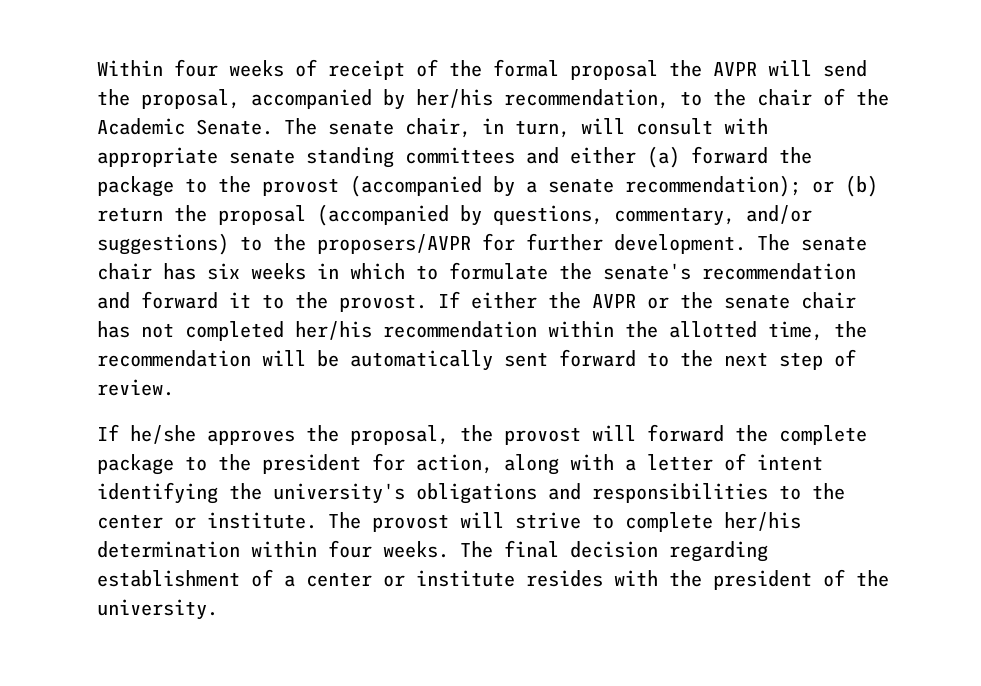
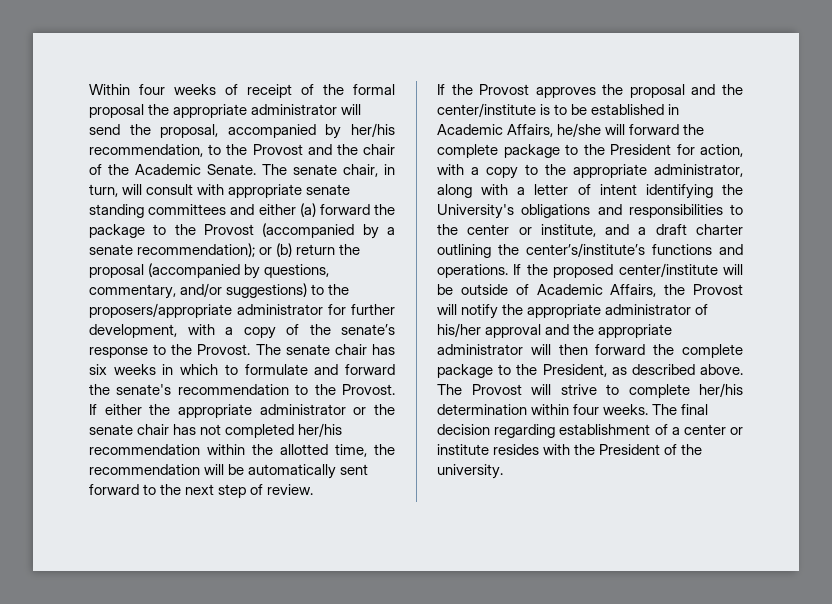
- Within four weeks of receipt of the formal proposal the AVPR will send the proposal, accompanied by her/his recommendation, to the chair of the Academic Senate.
+ Within four weeks of receipt of the formal proposal the appropriate administrator will send the proposal, accompanied by her/his recommendation, to the Provost and the chair of the Academic Senate.
- The senate chair, in turn, will consult with appropriate senate standing committees and either (a) forward the package to the provost (accompanied by a senate recommendation); or (b) return the proposal (accompanied by questions, commentary, and/or suggestions) to the proposers/AVPR for further development.
+ The senate chair, in turn, will consult with appropriate senate standing committees and either (a) forward the package to the Provost (accompanied by a senate recommendation); or (b) return the proposal (accompanied by questions, commentary, and/or suggestions) to the proposers/appropriate administrator for further development, with a copy of the senate’s response to the Provost.
- The senate chair has six weeks in which to formulate the senate's recommendation and forward it to the provost.
+ The senate chair has six weeks in which to formulate and forward the senate's recommendation to the Provost.
- If either the AVPR or the senate chair has not completed her/his recommendation within the allotted time, the recommendation will be automatically sent forward to the next step of review.
+ If either the appropriate administrator or the senate chair has not completed her/his recommendation within the allotted time, the recommendation will be automatically sent forward to the next step of review.
- If he/she approves the proposal, the provost will forward the complete package to the president for action, along with a letter of intent identifying the university's obligations and responsibilities to the center or institute. The provost will strive to complete her/his determination within four weeks.
+ If the Provost approves the proposal and the center/institute is to be established in Academic Affairs, he/she will forward the complete package to the President for action, with a copy to the appropriate administrator, along with a letter of intent identifying the University's obligations and responsibilities to the center or institute, and a draft charter outlining the center’s/institute’s functions and operations. If the proposed center/institute will be outside of Academic Affairs, the Provost will notify the appropriate administrator of his/her approval and the appropriate administrator will then forward the complete package to the President, as described above. The Provost will strive to complete her/his determination within four weeks.
- The final decision regarding establishment of a center or institute resides with the president of the university.
+ The final decision regarding establishment of a center or institute resides with the President of the university.

